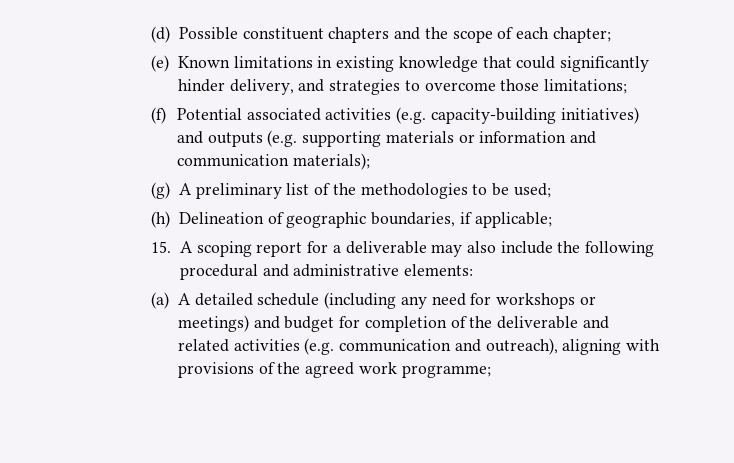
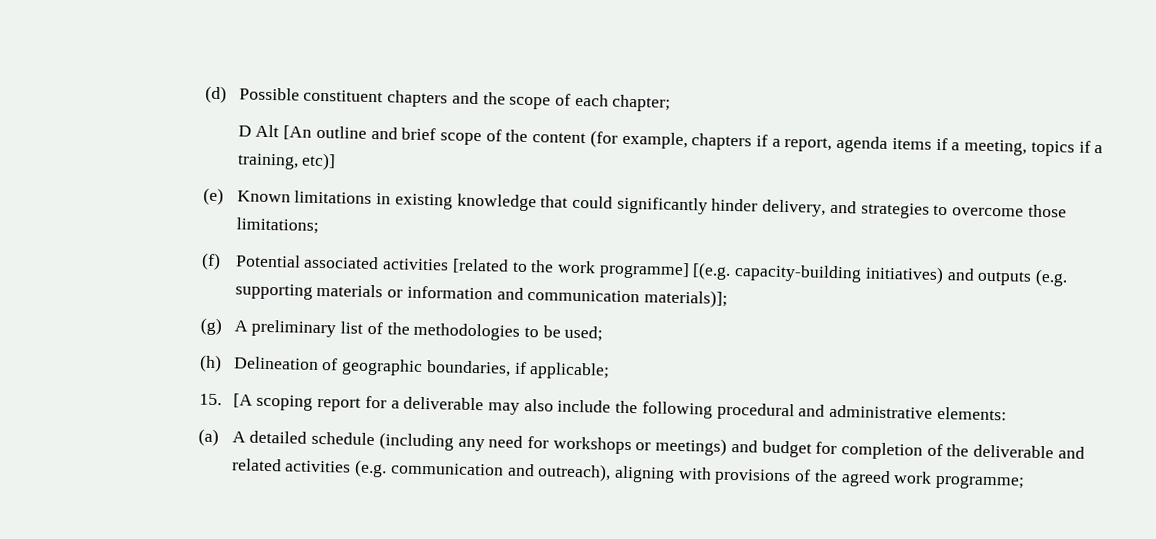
+ D Alt [An outline and brief scope of the content (for example, chapters if a report, agenda items if a meeting, topics if a training, etc)]
- (f) Potential associated activities (e.g. capacity-building initiatives) and outputs (e.g. supporting materials or information and communication materials);
+ (f) Potential associated activities [related to the work programme] [(e.g. capacity-building initiatives) and outputs (e.g. supporting materials or information and communication materials)];
- 15. A scoping report for a deliverable may also include the following procedural and administrative elements:
+ 15. [A scoping report for a deliverable may also include the following procedural and administrative elements:

